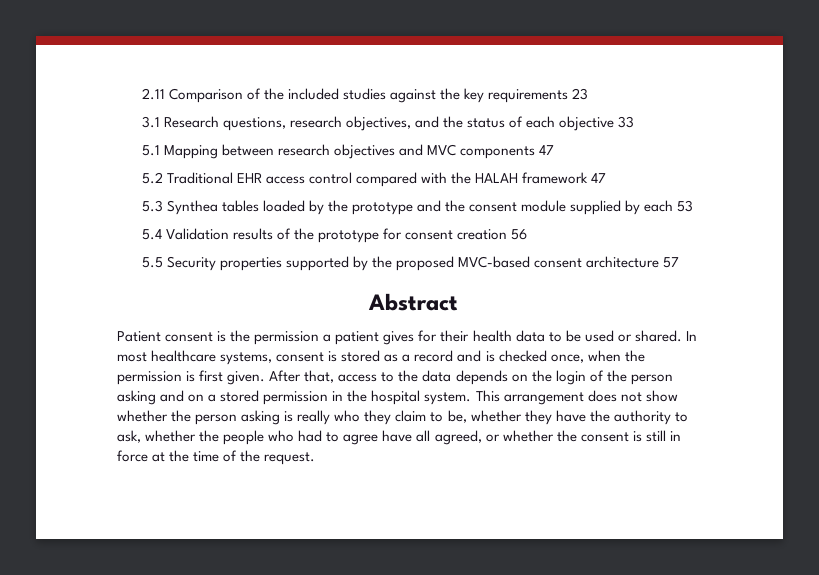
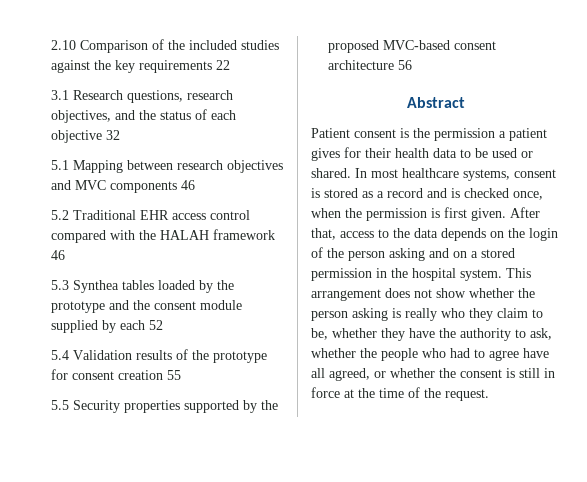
- 2.11 Comparison of the included studies against the key requirements 23
+ 2.10 Comparison of the included studies against the key requirements 22
- 3.1 Research questions, research objectives, and the status of each objective 33
+ 3.1 Research questions, research objectives, and the status of each objective 32
- 5.1 Mapping between research objectives and MVC components 47
+ 5.1 Mapping between research objectives and MVC components 46
- 5.2 Traditional EHR access control compared with the HALAH framework 47
+ 5.2 Traditional EHR access control compared with the HALAH framework 46
- 5.3 Synthea tables loaded by the prototype and the consent module supplied by each 53
+ 5.3 Synthea tables loaded by the prototype and the consent module supplied by each 52
- 5.4 Validation results of the prototype for consent creation 56
+ 5.4 Validation results of the prototype for consent creation 55
- 5.5 Security properties supported by the proposed MVC-based consent architecture 57
+ 5.5 Security properties supported by the proposed MVC-based consent architecture 56

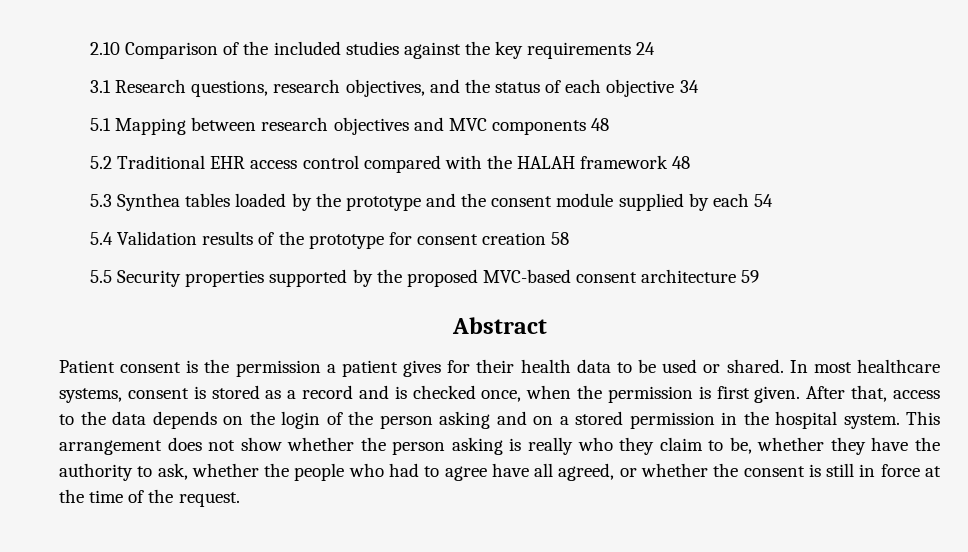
- 2.10 Comparison of the included studies against the key requirements 22
+ 2.10 Comparison of the included studies against the key requirements 24
- 3.1 Research questions, research objectives, and the status of each objective 32
+ 3.1 Research questions, research objectives, and the status of each objective 34
- 5.1 Mapping between research objectives and MVC components 46
+ 5.1 Mapping between research objectives and MVC components 48
- 5.2 Traditional EHR access control compared with the HALAH framework 46
+ 5.2 Traditional EHR access control compared with the HALAH framework 48
- 5.3 Synthea tables loaded by the prototype and the consent module supplied by each 52
+ 5.3 Synthea tables loaded by the prototype and the consent module supplied by each 54
- 5.4 Validation results of the prototype for consent creation 55
+ 5.4 Validation results of the prototype for consent creation 58
- 5.5 Security properties supported by the proposed MVC-based consent architecture 56
+ 5.5 Security properties supported by the proposed MVC-based consent architecture 59

